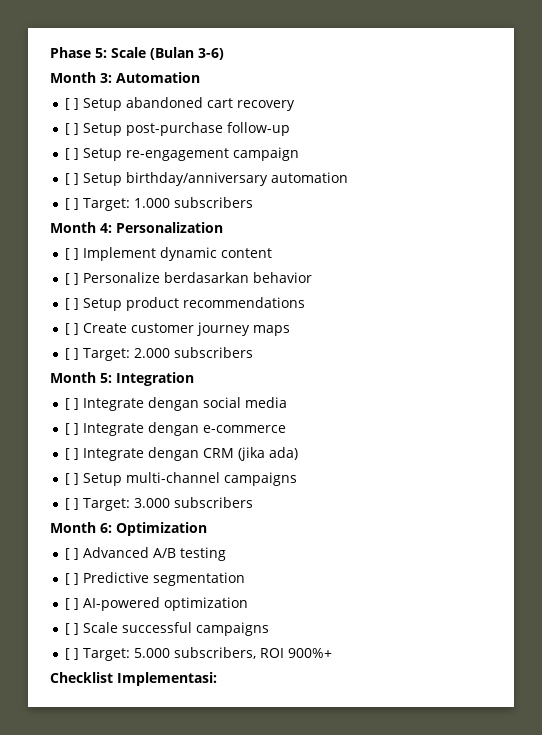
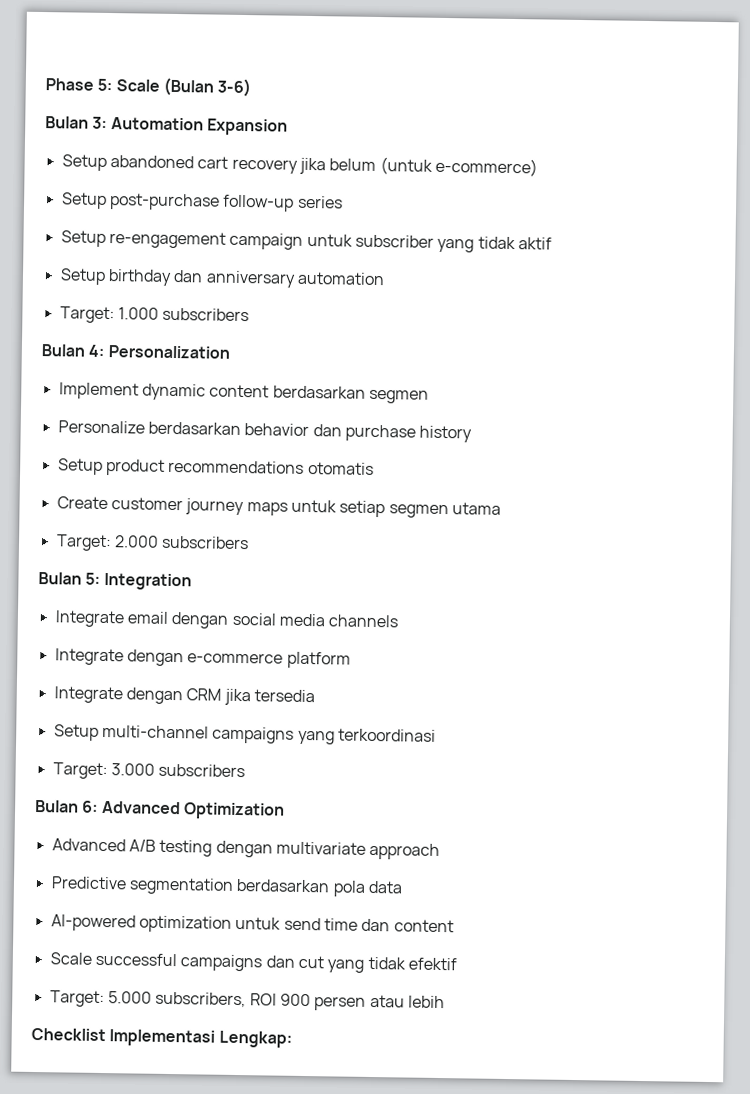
- Month 3: Automation
- [ ] Setup abandoned cart recovery
- [ ] Setup post-purchase follow-up
- [ ] Setup re-engagement campaign
- [ ] Setup birthday/anniversary automation
+ Bulan 3: Automation Expansion
+ Setup abandoned cart recovery jika belum (untuk e-commerce)
+ Setup post-purchase follow-up series
+ Setup re-engagement campaign untuk subscriber yang tidak aktif
+ Setup birthday dan anniversary automation
- [ ] Target: 1.000 subscribers
+ Target: 1.000 subscribers
- Month 4: Personalization
+ Bulan 4: Personalization
- [ ] Implement dynamic content
- [ ] Personalize berdasarkan behavior
- [ ] Setup product recommendations
- [ ] Create customer journey maps
- [ ] Target: 2.000 subscribers
+ Implement dynamic content berdasarkan segmen
+ Personalize berdasarkan behavior dan purchase history
+ Setup product recommendations otomatis
+ Create customer journey maps untuk setiap segmen utama
+ Target: 2.000 subscribers
- Month 5: Integration
+ Bulan 5: Integration
- [ ] Integrate dengan social media
- [ ] Integrate dengan e-commerce
- [ ] Integrate dengan CRM (jika ada)
- [ ] Setup multi-channel campaigns
- [ ] Target: 3.000 subscribers
+ Integrate email dengan social media channels
+ Integrate dengan e-commerce platform
+ Integrate dengan CRM jika tersedia
+ Setup multi-channel campaigns yang terkoordinasi
+ Target: 3.000 subscribers
- Month 6: Optimization
+ Bulan 6: Advanced Optimization
- [ ] Advanced A/B testing
- [ ] Predictive segmentation
- [ ] AI-powered optimization
- [ ] Scale successful campaigns
- [ ] Target: 5.000 subscribers, ROI 900%+
+ Advanced A/B testing dengan multivariate approach
+ Predictive segmentation berdasarkan pola data
+ AI-powered optimization untuk send time dan content
+ Scale successful campaigns dan cut yang tidak efektif
+ Target: 5.000 subscribers, ROI 900 persen atau lebih
- Checklist Implementasi:
+ Checklist Implementasi Lengkap:

